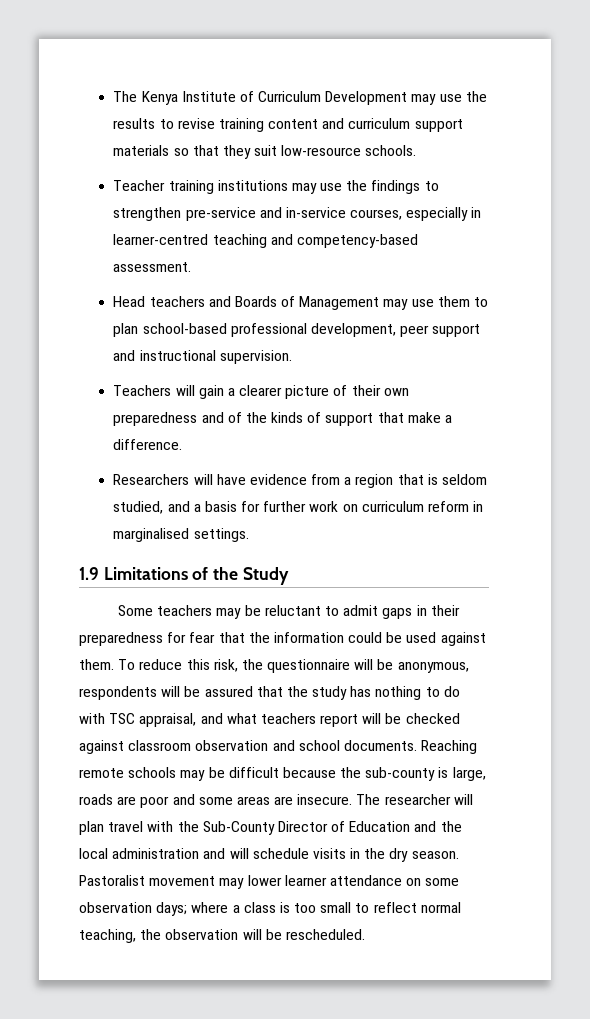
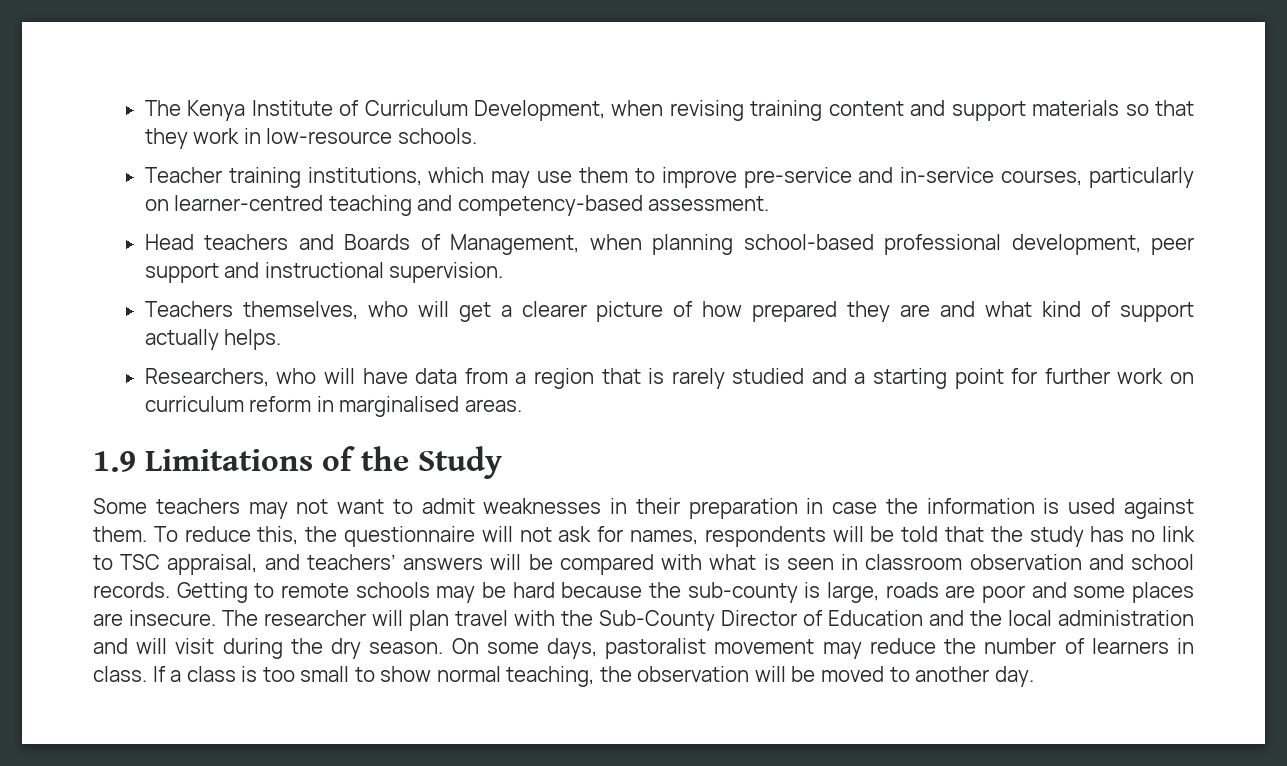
- The Kenya Institute of Curriculum Development may use the results to revise training content and curriculum support materials so that they suit low-resource schools.
+ The Kenya Institute of Curriculum Development, when revising training content and support materials so that they work in low-resource schools.
- Teacher training institutions may use the findings to strengthen pre-service and in-service courses, especially in learner-centred teaching and competency-based assessment.
+ Teacher training institutions, which may use them to improve pre-service and in-service courses, particularly on learner-centred teaching and competency-based assessment.
- Head teachers and Boards of Management may use them to plan school-based professional development, peer support and instructional supervision.
+ Head teachers and Boards of Management, when planning school-based professional development, peer support and instructional supervision.
- Teachers will gain a clearer picture of their own preparedness and of the kinds of support that make a difference.
- Researchers will have evidence from a region that is seldom studied, and a basis for further work on curriculum reform in marginalised settings.
+ Teachers themselves, who will get a clearer picture of how prepared they are and what kind of support actually helps.
+ Researchers, who will have data from a region that is rarely studied and a starting point for further work on curriculum reform in marginalised areas.
- Some teachers may be reluctant to admit gaps in their preparedness for fear that the information could be used against them.
+ Some teachers may not want to admit weaknesses in their preparation in case the information is used against them.
- To reduce this risk, the questionnaire will be anonymous, respondents will be assured that the study has nothing to do with TSC appraisal, and what teachers report will be checked against classroom observation and school documents. Reaching remote schools may be difficult because the sub-county is large, roads are poor and some areas are insecure.
+ To reduce this, the questionnaire will not ask for names, respondents will be told that the study has no link to TSC appraisal, and teachers’ answers will be compared with what is seen in classroom observation and school records. Getting to remote schools may be hard because the sub-county is large, roads are poor and some places are insecure.
- The researcher will plan travel with the Sub-County Director of Education and the local administration and will schedule visits in the dry season. Pastoralist movement may lower learner attendance on some observation days; where a class is too small to reflect normal teaching, the observation will be rescheduled.
+ The researcher will plan travel with the Sub-County Director of Education and the local administration and will visit during the dry season. On some days, pastoralist movement may reduce the number of learners in class. If a class is too small to show normal teaching, the observation will be moved to another day.

